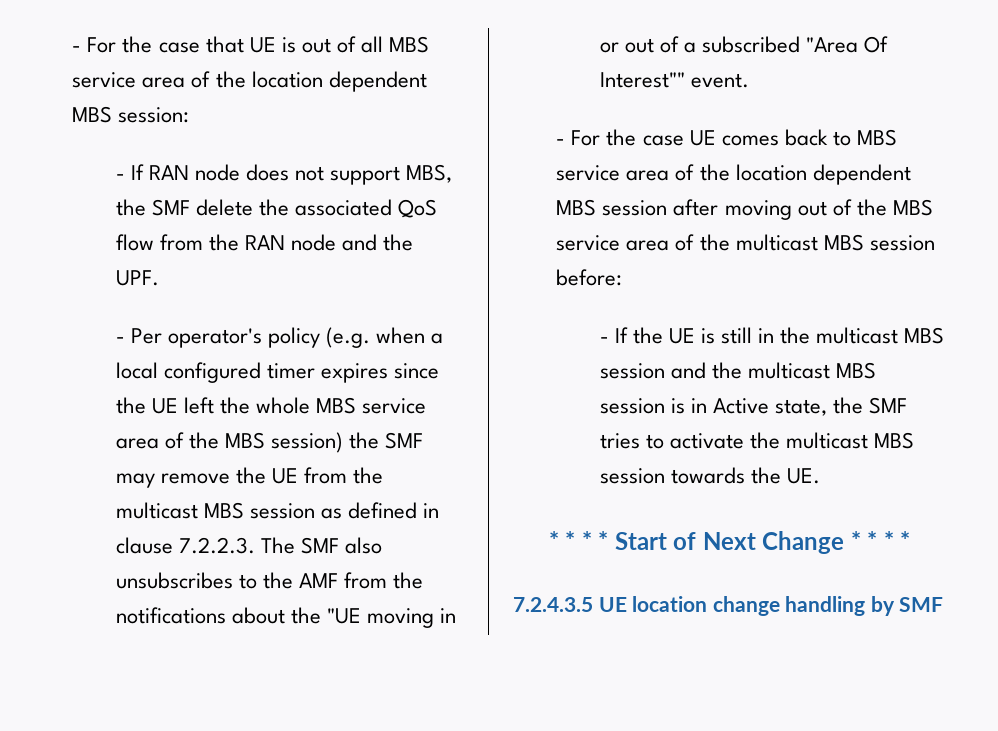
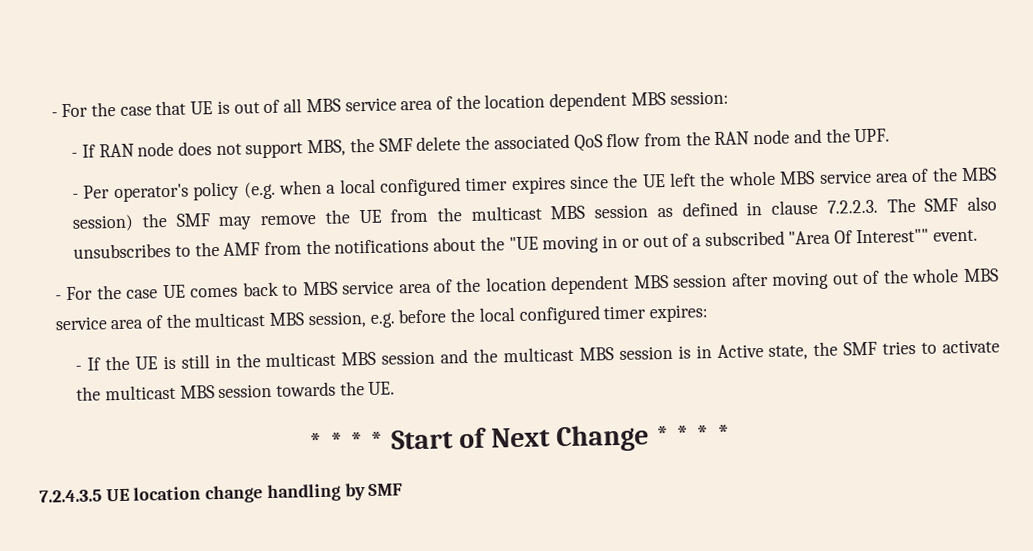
- - For the case UE comes back to MBS service area of the location dependent MBS session after moving out of the MBS service area of the multicast MBS session before:
+ - For the case UE comes back to MBS service area of the location dependent MBS session after moving out of the whole MBS service area of the multicast MBS session, e.g. before the local configured timer expires:

